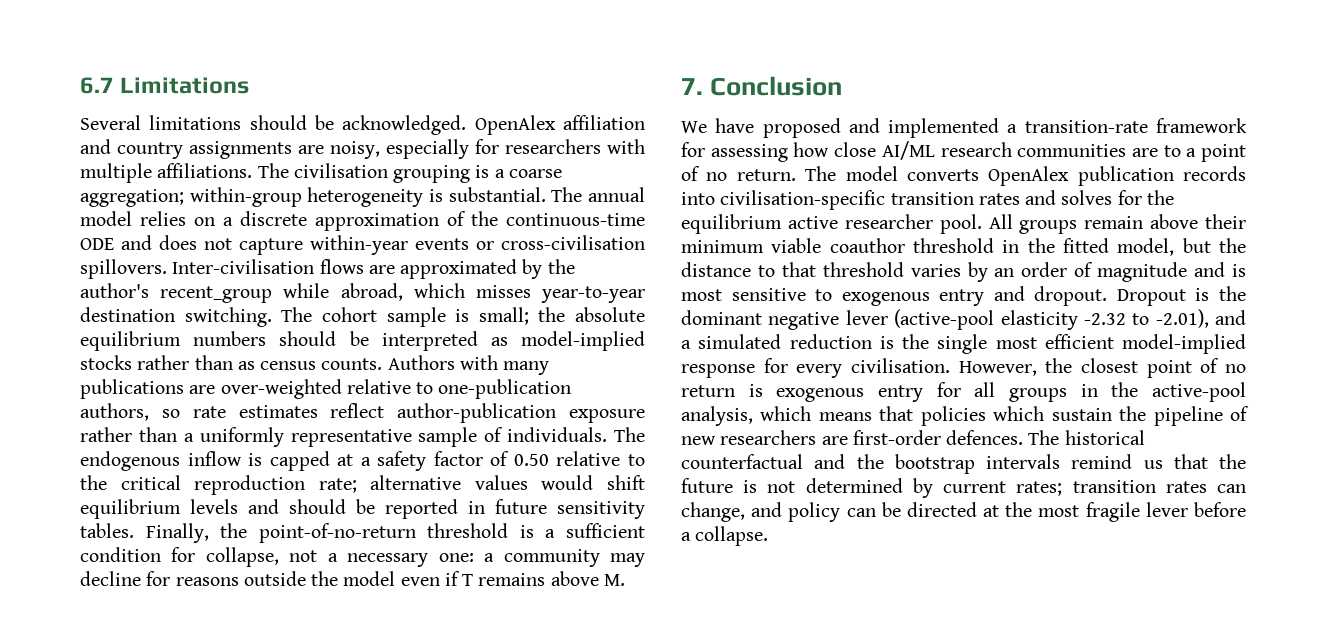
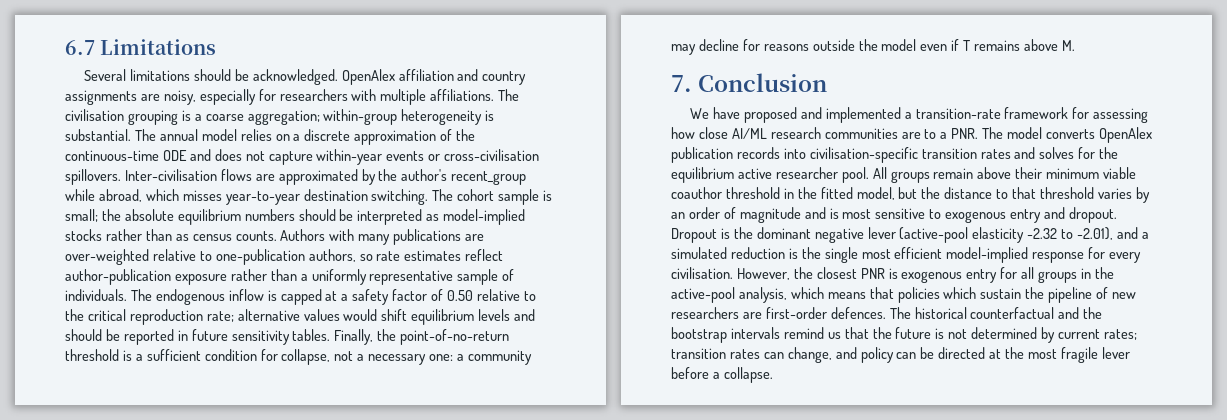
- We have proposed and implemented a transition-rate framework for assessing how close AI/ML research communities are to a point of no return. The model converts OpenAlex publication records into civilisation-specific transition rates and solves for the equilibrium active researcher pool.
+ We have proposed and implemented a transition-rate framework for assessing how close AI/ML research communities are to a PNR. The model converts OpenAlex publication records into civilisation-specific transition rates and solves for the equilibrium active researcher pool.
- However, the closest point of no return is exogenous entry for all groups in the active-pool analysis, which means that policies which sustain the pipeline of new researchers are first-order defences.
+ However, the closest PNR is exogenous entry for all groups in the active-pool analysis, which means that policies which sustain the pipeline of new researchers are first-order defences.

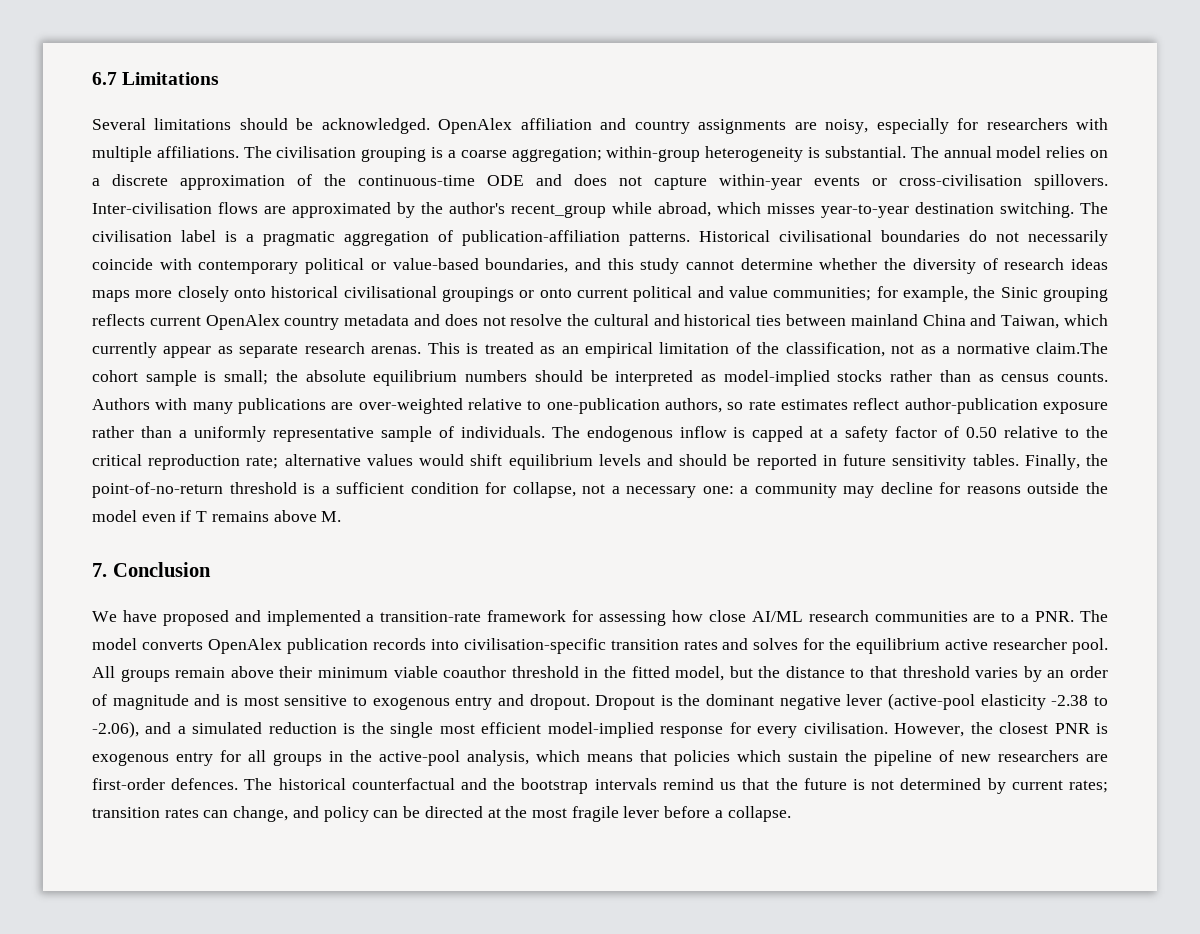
- The cohort sample is small; the absolute equilibrium numbers should be interpreted as model-implied stocks rather than as census counts.
+ The civilisation label is a pragmatic aggregation of publication-affiliation patterns. Historical civilisational boundaries do not necessarily coincide with contemporary political or value-based boundaries, and this study cannot determine whether the diversity of research ideas maps more closely onto historical civilisational groupings or onto current political and value communities; for example, the Sinic grouping reflects current OpenAlex country metadata and does not resolve the cultural and historical ties between mainland China and Taiwan, which currently appear as separate research arenas. This is treated as an empirical limitation of the classification, not as a normative claim.The cohort sample is small; the absolute equilibrium numbers should be interpreted as model-implied stocks rather than as census counts.
- Dropout is the dominant negative lever (active-pool elasticity -2.32 to -2.01), and a simulated reduction is the single most efficient model-implied response for every civilisation.
+ Dropout is the dominant negative lever (active-pool elasticity -2.38 to -2.06), and a simulated reduction is the single most efficient model-implied response for every civilisation.

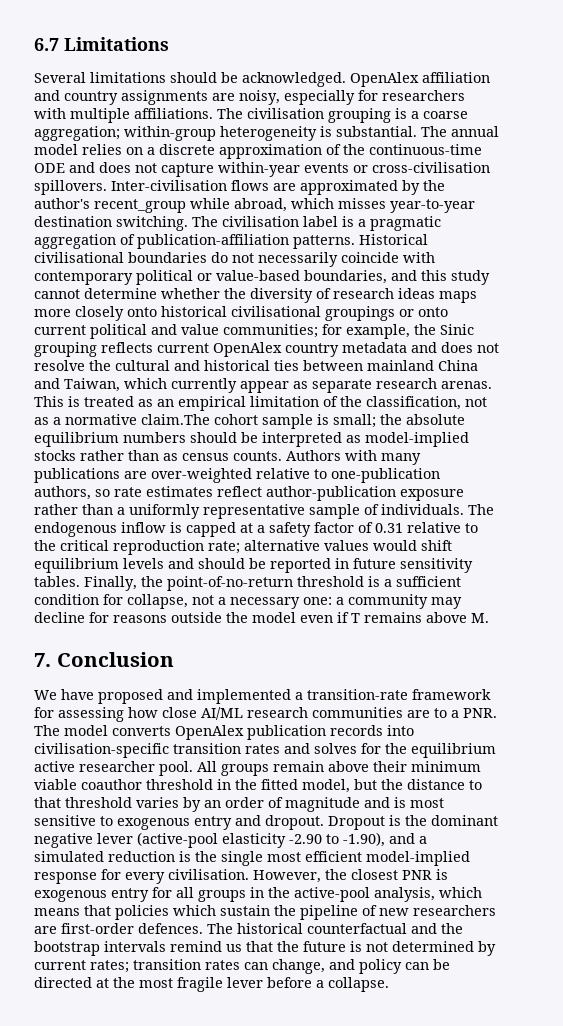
- The endogenous inflow is capped at a safety factor of 0.50 relative to the critical reproduction rate; alternative values would shift equilibrium levels and should be reported in future sensitivity tables.
+ The endogenous inflow is capped at a safety factor of 0.31 relative to the critical reproduction rate; alternative values would shift equilibrium levels and should be reported in future sensitivity tables.
- Dropout is the dominant negative lever (active-pool elasticity -2.38 to -2.06), and a simulated reduction is the single most efficient model-implied response for every civilisation.
+ Dropout is the dominant negative lever (active-pool elasticity -2.90 to -1.90), and a simulated reduction is the single most efficient model-implied response for every civilisation.

